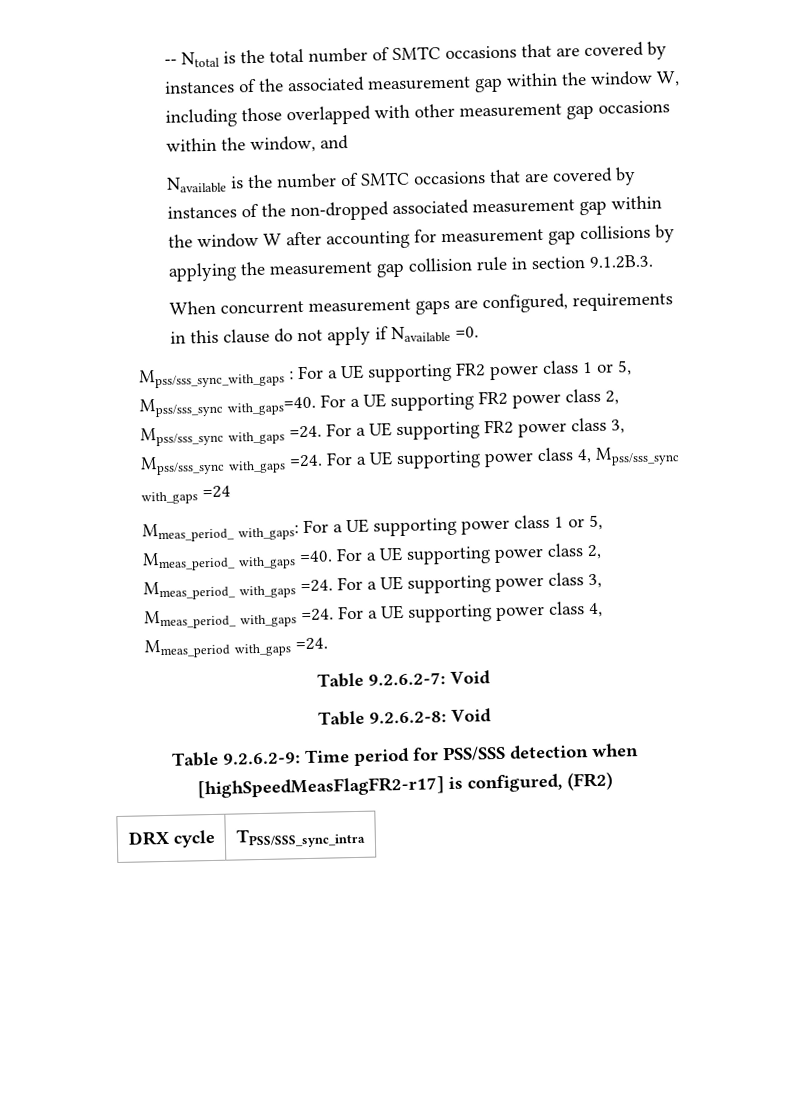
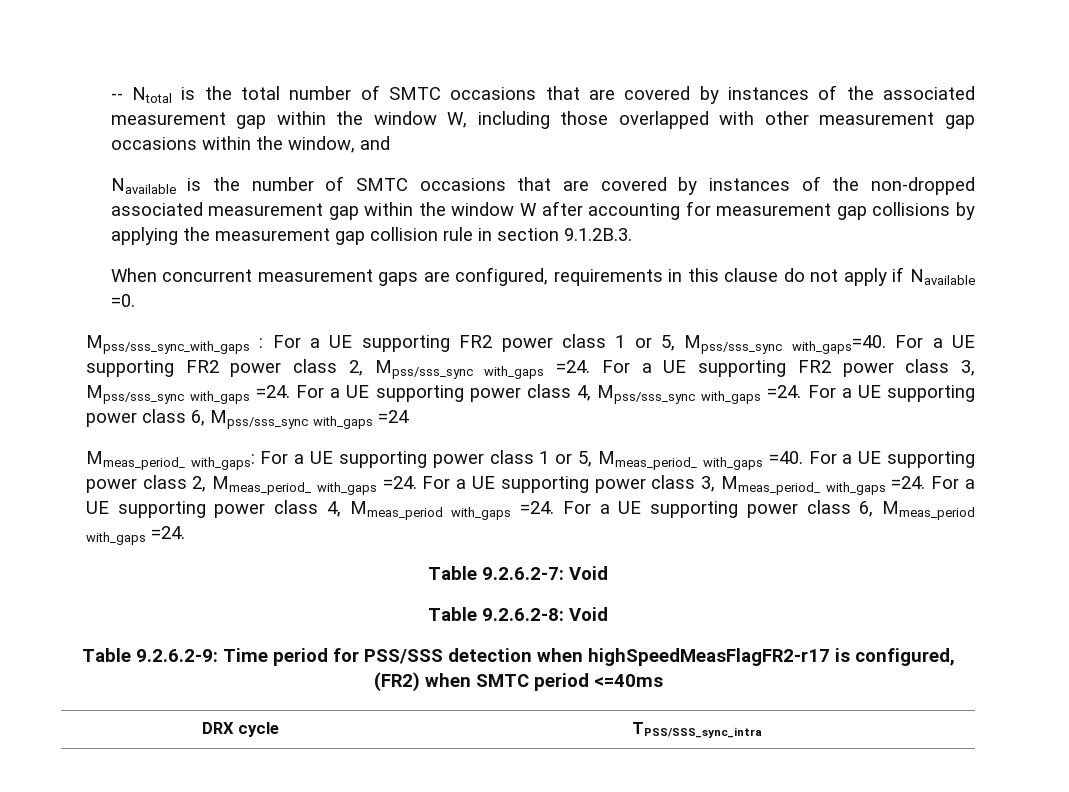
- For a UE supporting power class 4, Mpss/sss_sync with_gaps =24
+ For a UE supporting power class 4, Mpss/sss_sync with_gaps =24. For a UE supporting power class 6, Mpss/sss_sync with_gaps =24
+ For a UE supporting power class 6, Mmeas_period with_gaps =24.
- Table 9.2.6.2-9: Time period for PSS/SSS detection when [highSpeedMeasFlagFR2-r17] is configured, (FR2)
+ Table 9.2.6.2-9: Time period for PSS/SSS detection when highSpeedMeasFlagFR2-r17 is configured, (FR2) when SMTC period <=40ms

